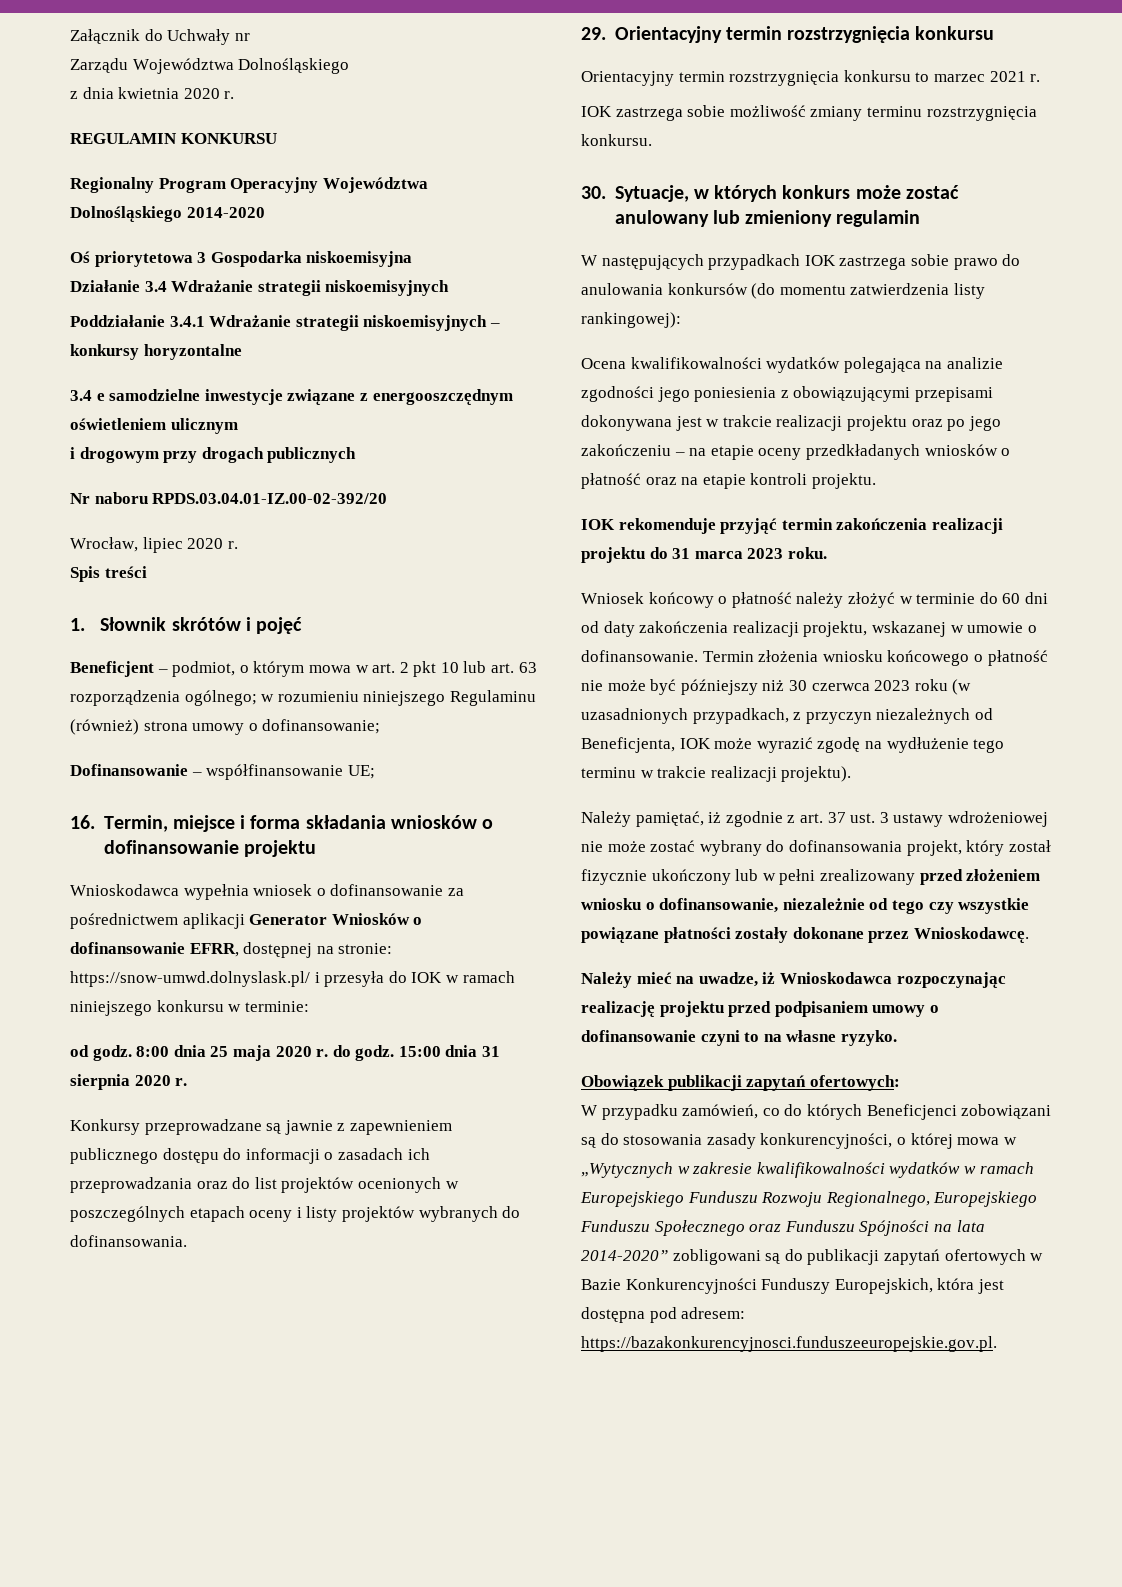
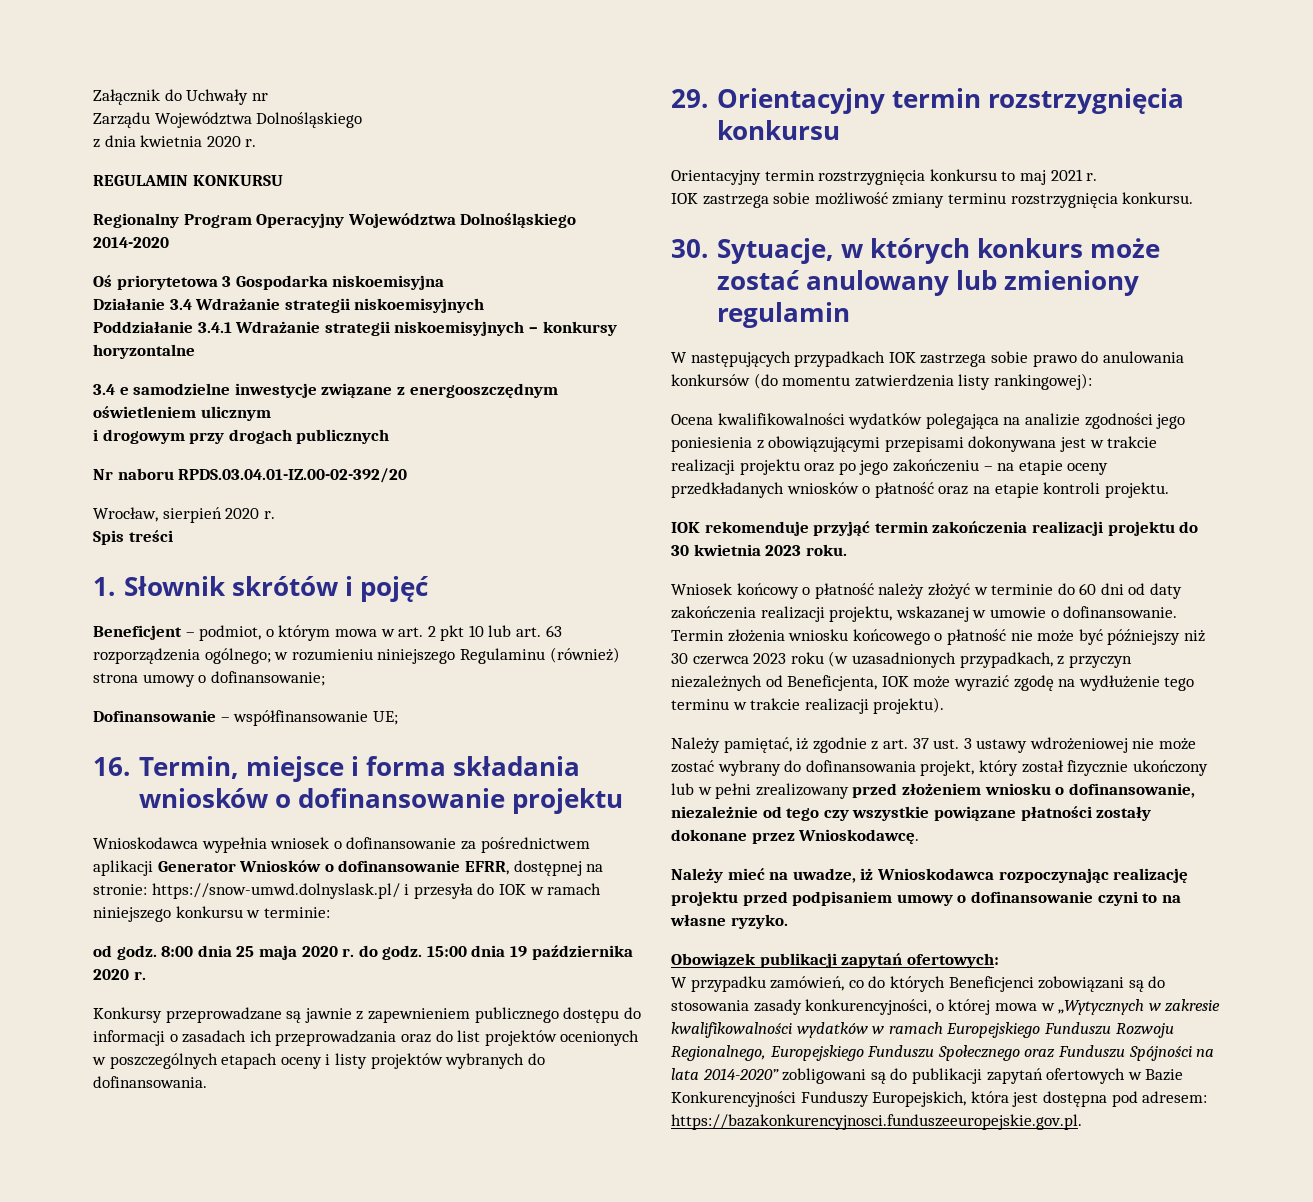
- Wrocław, lipiec 2020 r.
+ Wrocław, sierpień 2020 r.
- 15:00 dnia 31 sierpnia 2020 r.
+ 15:00 dnia 19 października 2020 r.
- Orientacyjny termin rozstrzygnięcia konkursu to marzec 2021 r.
+ Orientacyjny termin rozstrzygnięcia konkursu to maj 2021 r.
- IOK rekomenduje przyjąć termin zakończenia realizacji projektu do 31 marca 2023 roku.
+ IOK rekomenduje przyjąć termin zakończenia realizacji projektu do 30 kwietnia 2023 roku.

